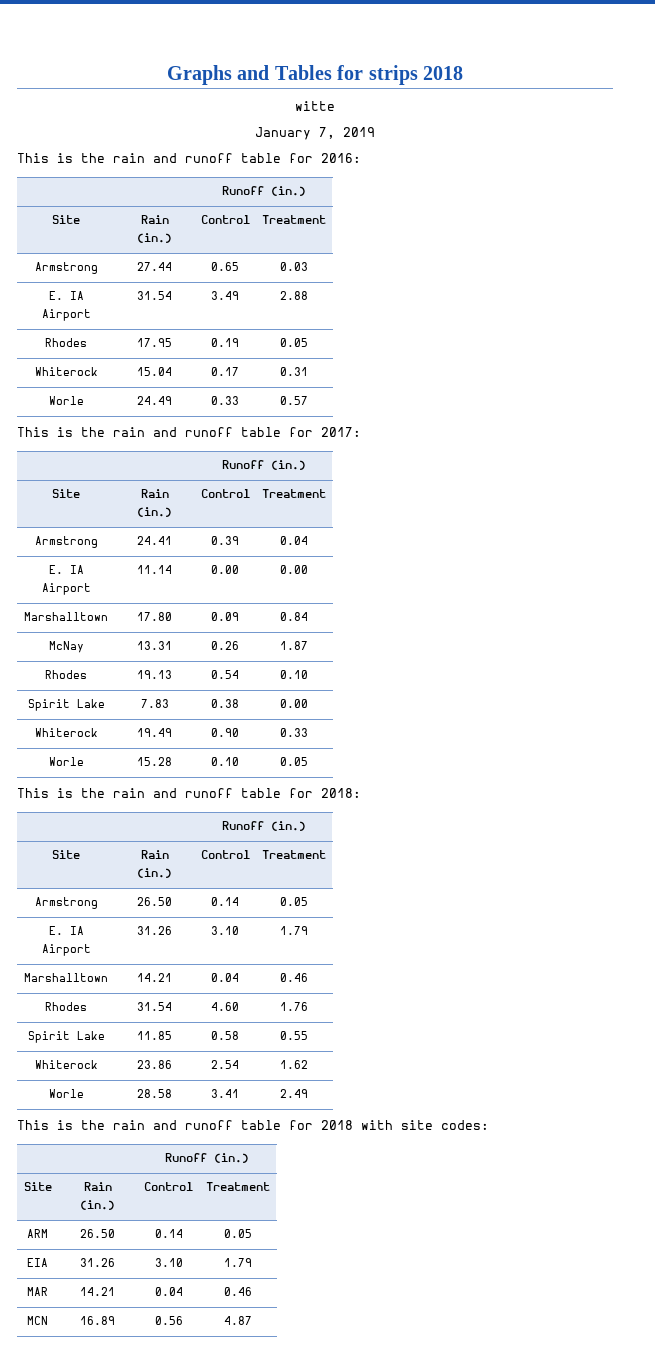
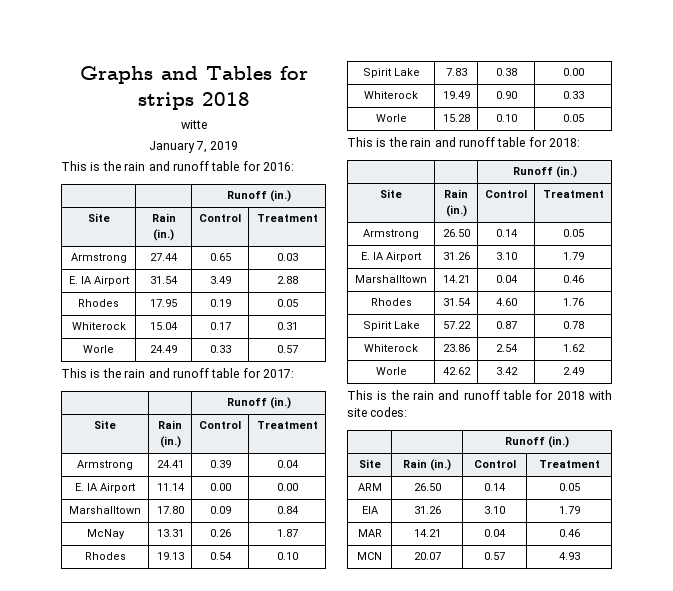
- Spirit Lake | 11.85 | 0.58 | 0.55
+ Spirit Lake | 57.22 | 0.87 | 0.78
- Worle | 28.58 | 3.41 | 2.49
+ Worle | 42.62 | 3.42 | 2.49
- MCN | 16.89 | 0.56 | 4.87
+ MCN | 20.07 | 0.57 | 4.93

